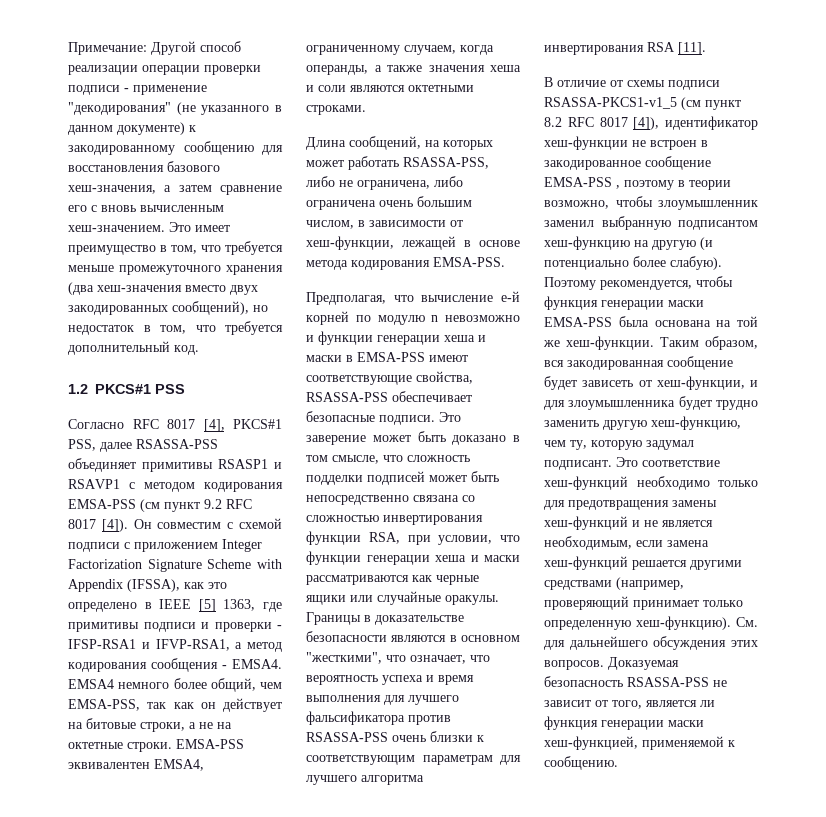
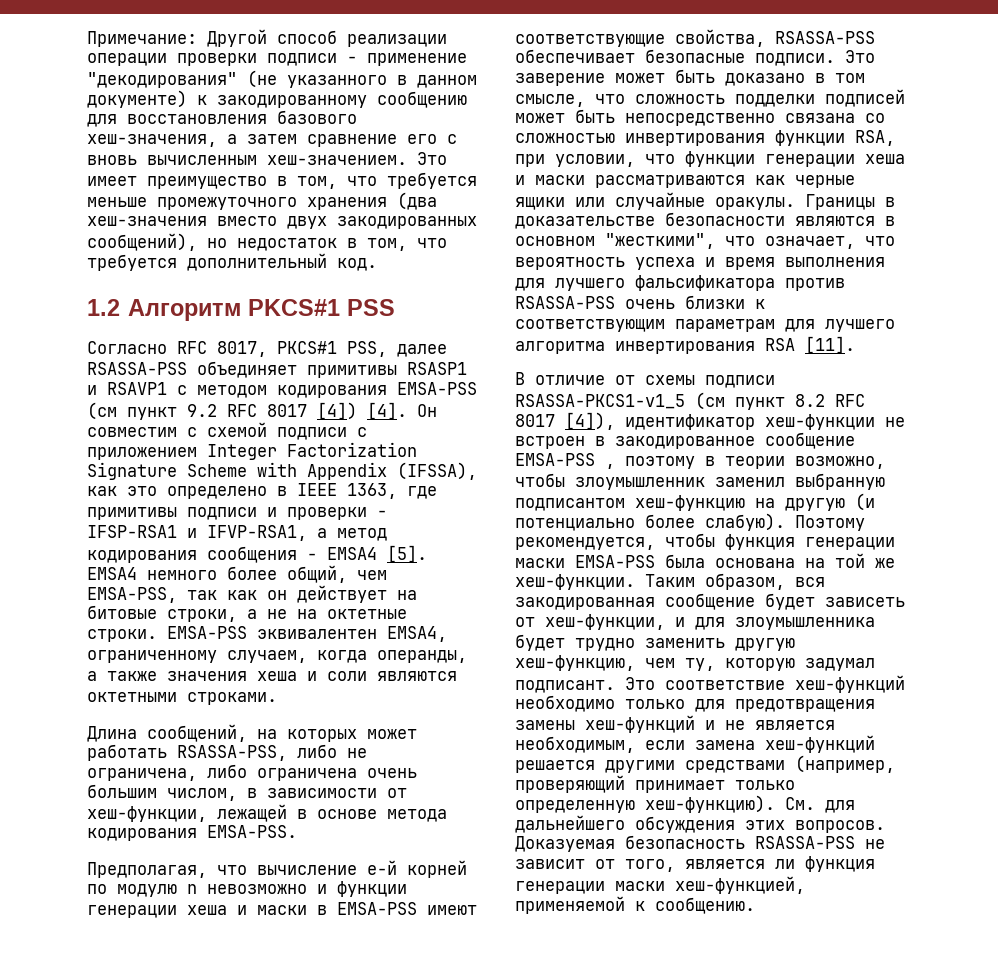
- 1.2 PKCS#1 PSS
+ 1.2 Алгоритм PKCS#1 PSS
- Согласно RFC 8017 [4], PKCS#1 PSS, далее RSASSA-PSS объединяет примитивы RSASP1 и RSAVP1 с методом кодирования EMSA-PSS (см пункт 9.2 RFC 8017 [4]).
+ Согласно RFC 8017, PKCS#1 PSS, далее RSASSA-PSS объединяет примитивы RSASP1 и RSAVP1 с методом кодирования EMSA-PSS (см пункт 9.2 RFC 8017 [4]) [4].
- Он совместим с схемой подписи с приложением Integer Factorization Signature Scheme with Appendix (IFSSA), как это определено в IEEE [5] 1363, где примитивы подписи и проверки - IFSP-RSA1 и IFVP-RSA1, а метод кодирования сообщения - EMSA4.
+ Он совместим с схемой подписи с приложением Integer Factorization Signature Scheme with Appendix (IFSSA), как это определено в IEEE 1363, где примитивы подписи и проверки - IFSP-RSA1 и IFVP-RSA1, а метод кодирования сообщения - EMSA4 [5].

